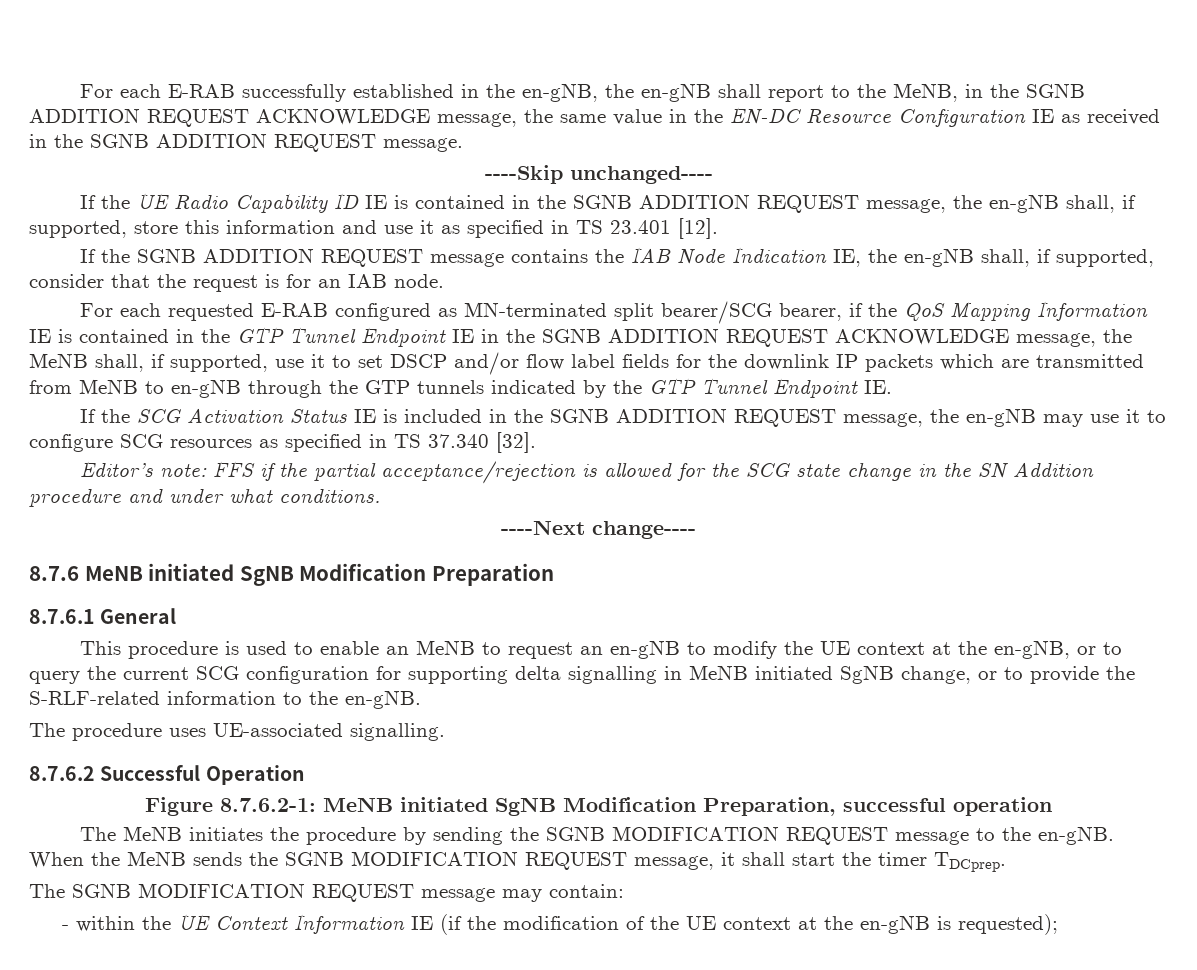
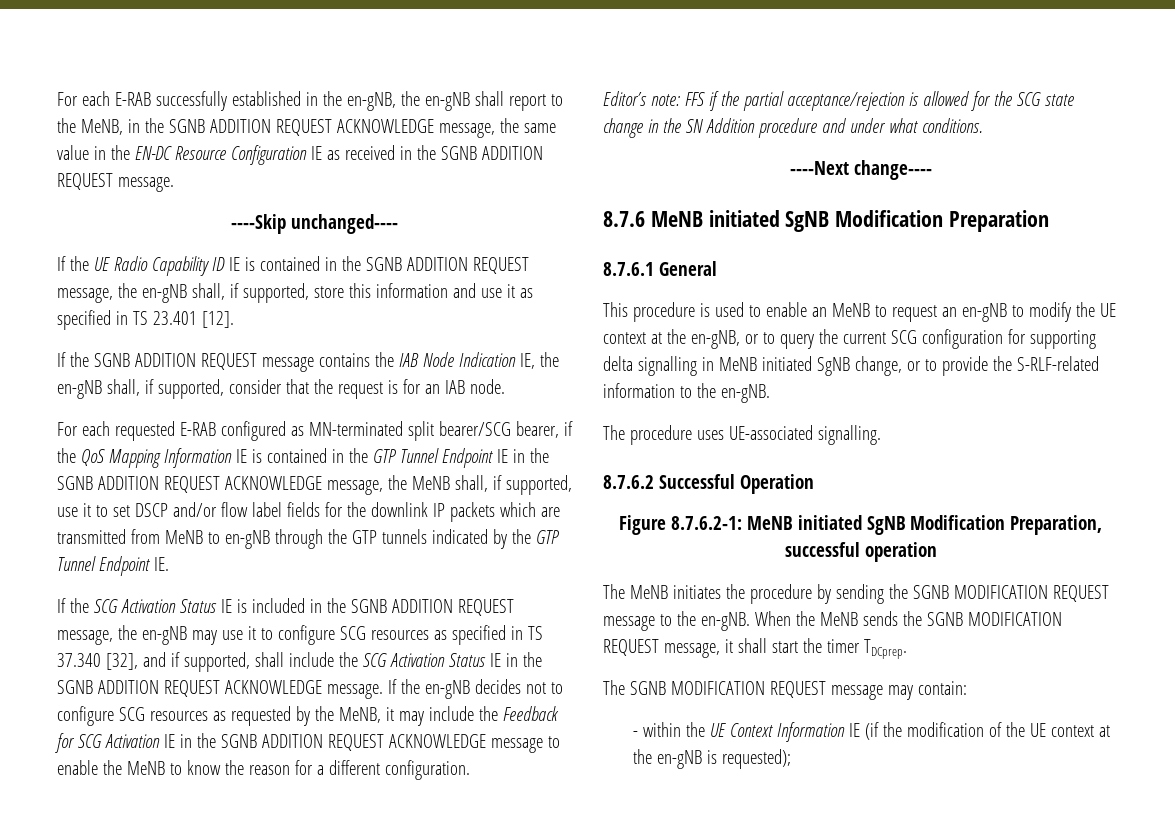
- If the SCG Activation Status IE is included in the SGNB ADDITION REQUEST message, the en-gNB may use it to configure SCG resources as specified in TS 37.340 [32].
+ If the SCG Activation Status IE is included in the SGNB ADDITION REQUEST message, the en-gNB may use it to configure SCG resources as specified in TS 37.340 [32], and if supported, shall include the SCG Activation Status IE in the SGNB ADDITION REQUEST ACKNOWLEDGE message. If the en-gNB decides not to configure SCG resources as requested by the MeNB, it may include the Feedback for SCG Activation IE in the SGNB ADDITION REQUEST ACKNOWLEDGE message to enable the MeNB to know the reason for a different configuration.

